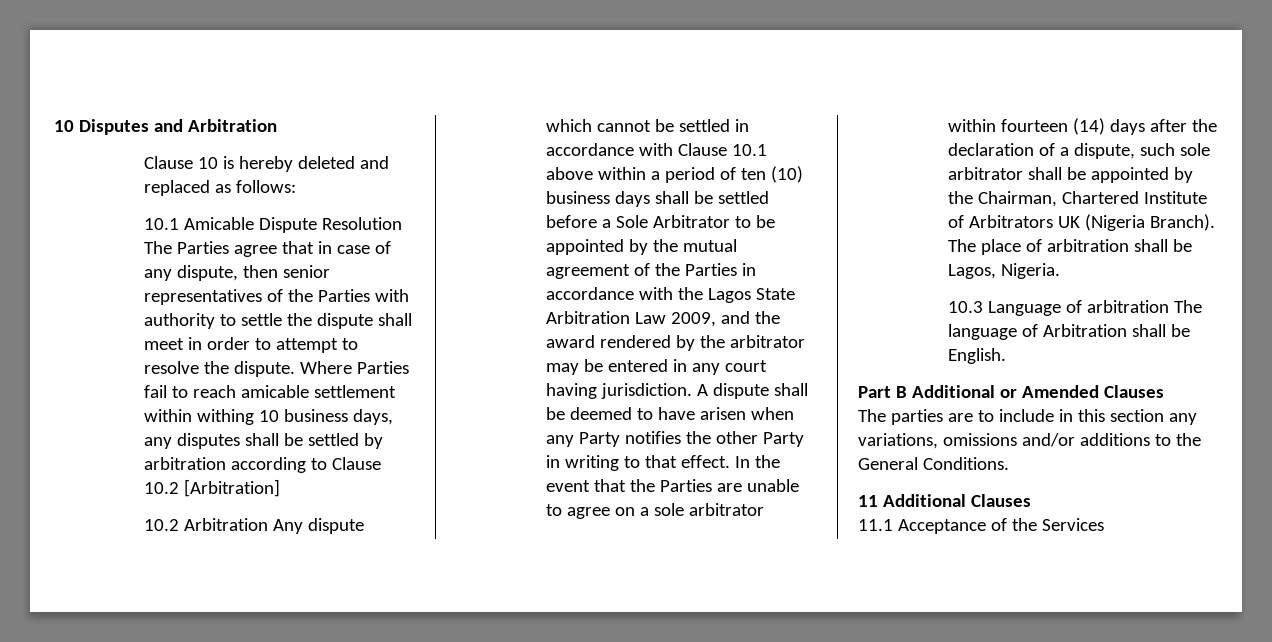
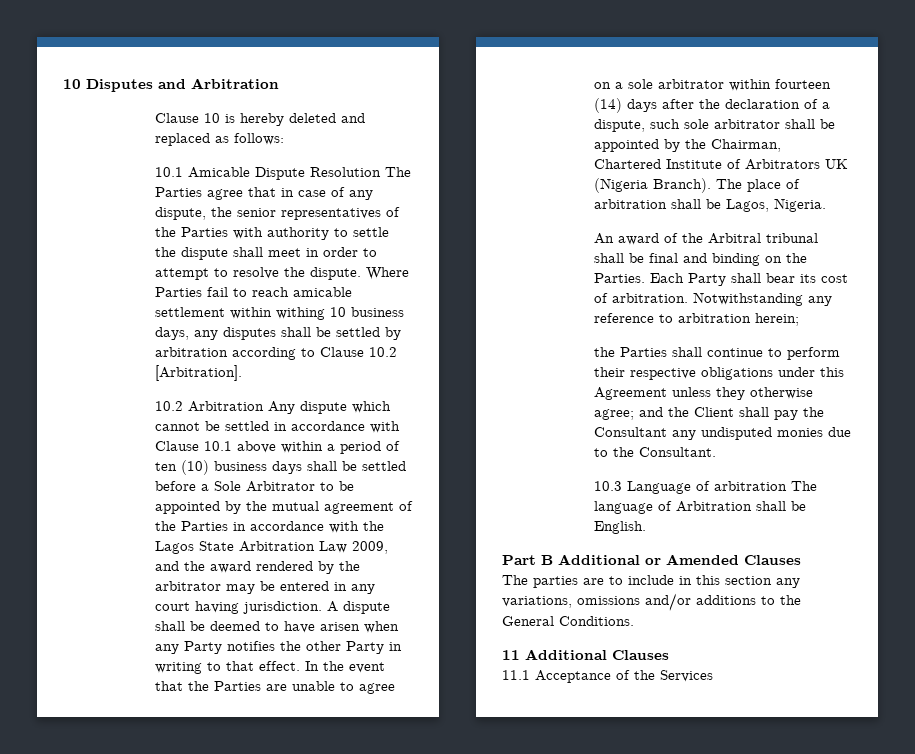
- 10.1 Amicable Dispute Resolution The Parties agree that in case of any dispute, then senior representatives of the Parties with authority to settle the dispute shall meet in order to attempt to resolve the dispute.
+ 10.1 Amicable Dispute Resolution The Parties agree that in case of any dispute, the senior representatives of the Parties with authority to settle the dispute shall meet in order to attempt to resolve the dispute.
- Where Parties fail to reach amicable settlement within withing 10 business days, any disputes shall be settled by arbitration according to Clause 10.2 [Arbitration]
+ Where Parties fail to reach amicable settlement within withing 10 business days, any disputes shall be settled by arbitration according to Clause 10.2 [Arbitration].
+ An award of the Arbitral tribunal shall be final and binding on the Parties. Each Party shall bear its cost of arbitration. Notwithstanding any reference to arbitration herein;
+ the Parties shall continue to perform their respective obligations under this Agreement unless they otherwise agree; and the Client shall pay the Consultant any undisputed monies due to the Consultant.

